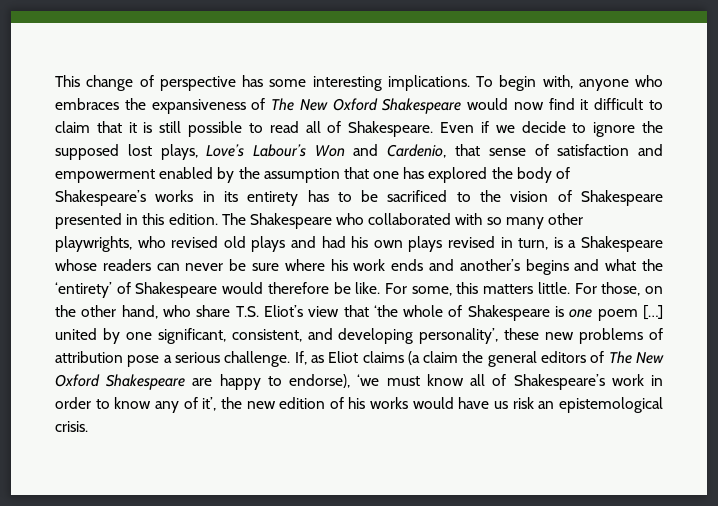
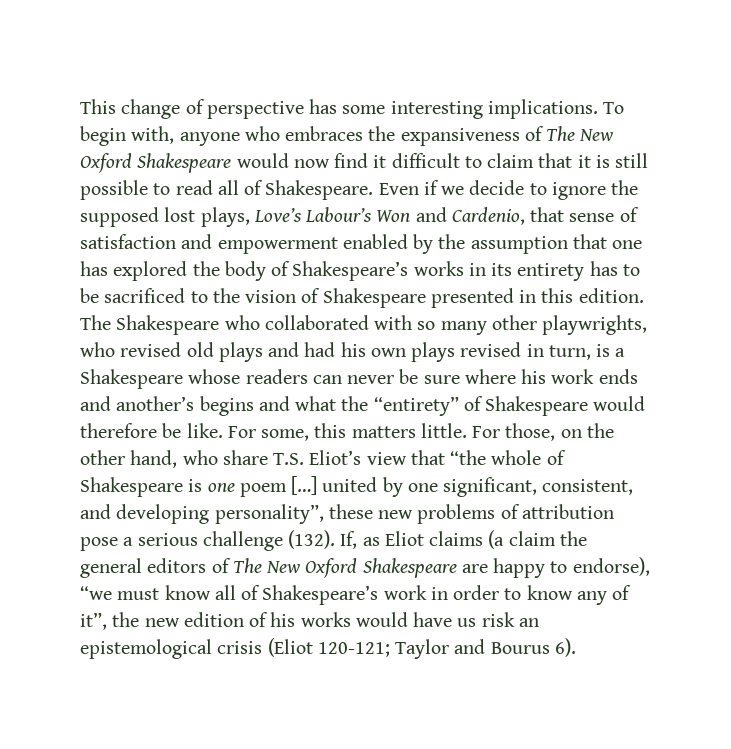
- The Shakespeare who collaborated with so many other playwrights, who revised old plays and had his own plays revised in turn, is a Shakespeare whose readers can never be sure where his work ends and another’s begins and what the ‘entirety’ of Shakespeare would therefore be like.
+ The Shakespeare who collaborated with so many other playwrights, who revised old plays and had his own plays revised in turn, is a Shakespeare whose readers can never be sure where his work ends and another’s begins and what the “entirety” of Shakespeare would therefore be like.
- For those, on the other hand, who share T.S. Eliot’s view that ‘the whole of Shakespeare is one poem […] united by one significant, consistent, and developing personality’, these new problems of attribution pose a serious challenge.
+ For those, on the other hand, who share T.S. Eliot’s view that “the whole of Shakespeare is one poem […] united by one significant, consistent, and developing personality”, these new problems of attribution pose a serious challenge (132).
- If, as Eliot claims (a claim the general editors of The New Oxford Shakespeare are happy to endorse), ‘we must know all of Shakespeare’s work in order to know any of it’, the new edition of his works would have us risk an epistemological crisis.
+ If, as Eliot claims (a claim the general editors of The New Oxford Shakespeare are happy to endorse), “we must know all of Shakespeare’s work in order to know any of it”, the new edition of his works would have us risk an epistemological crisis (Eliot 120-121; Taylor and Bourus 6).

